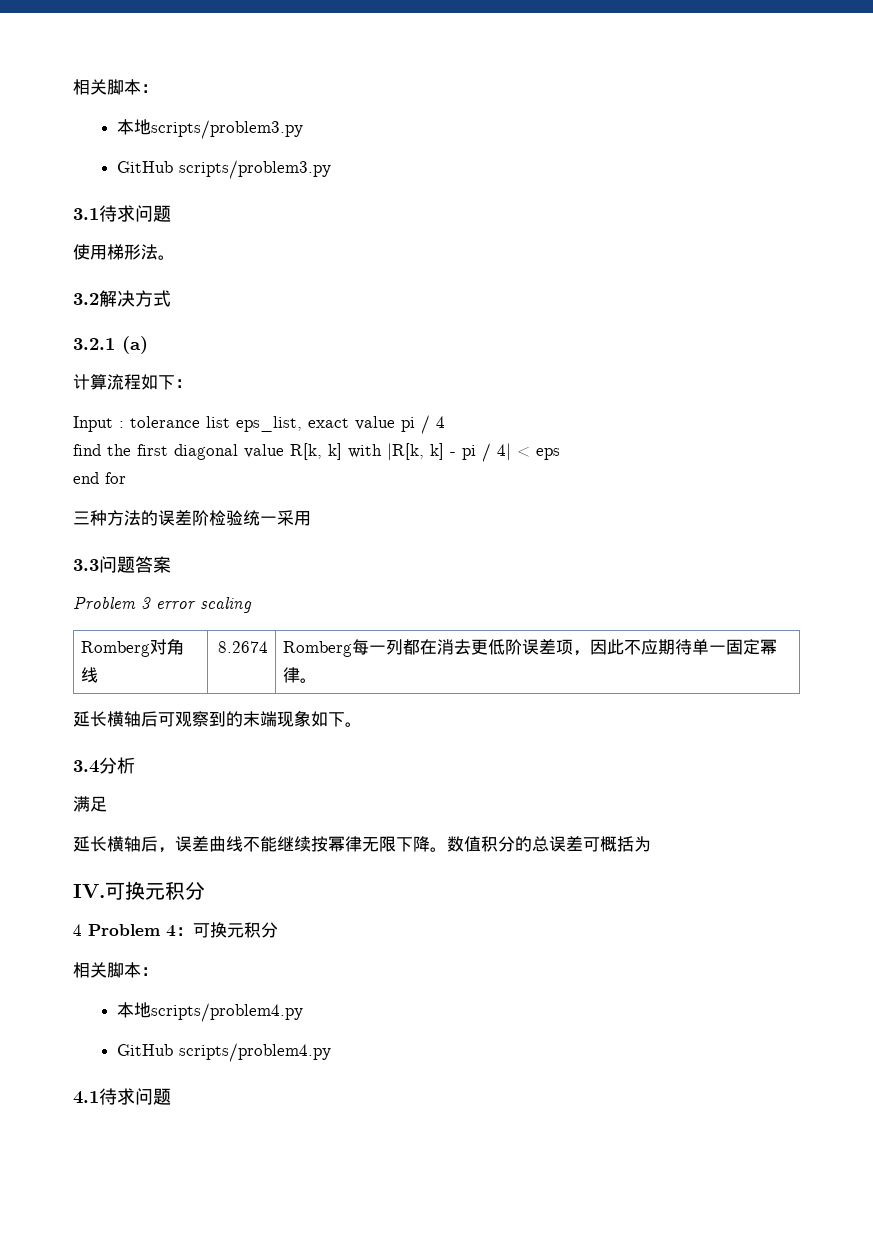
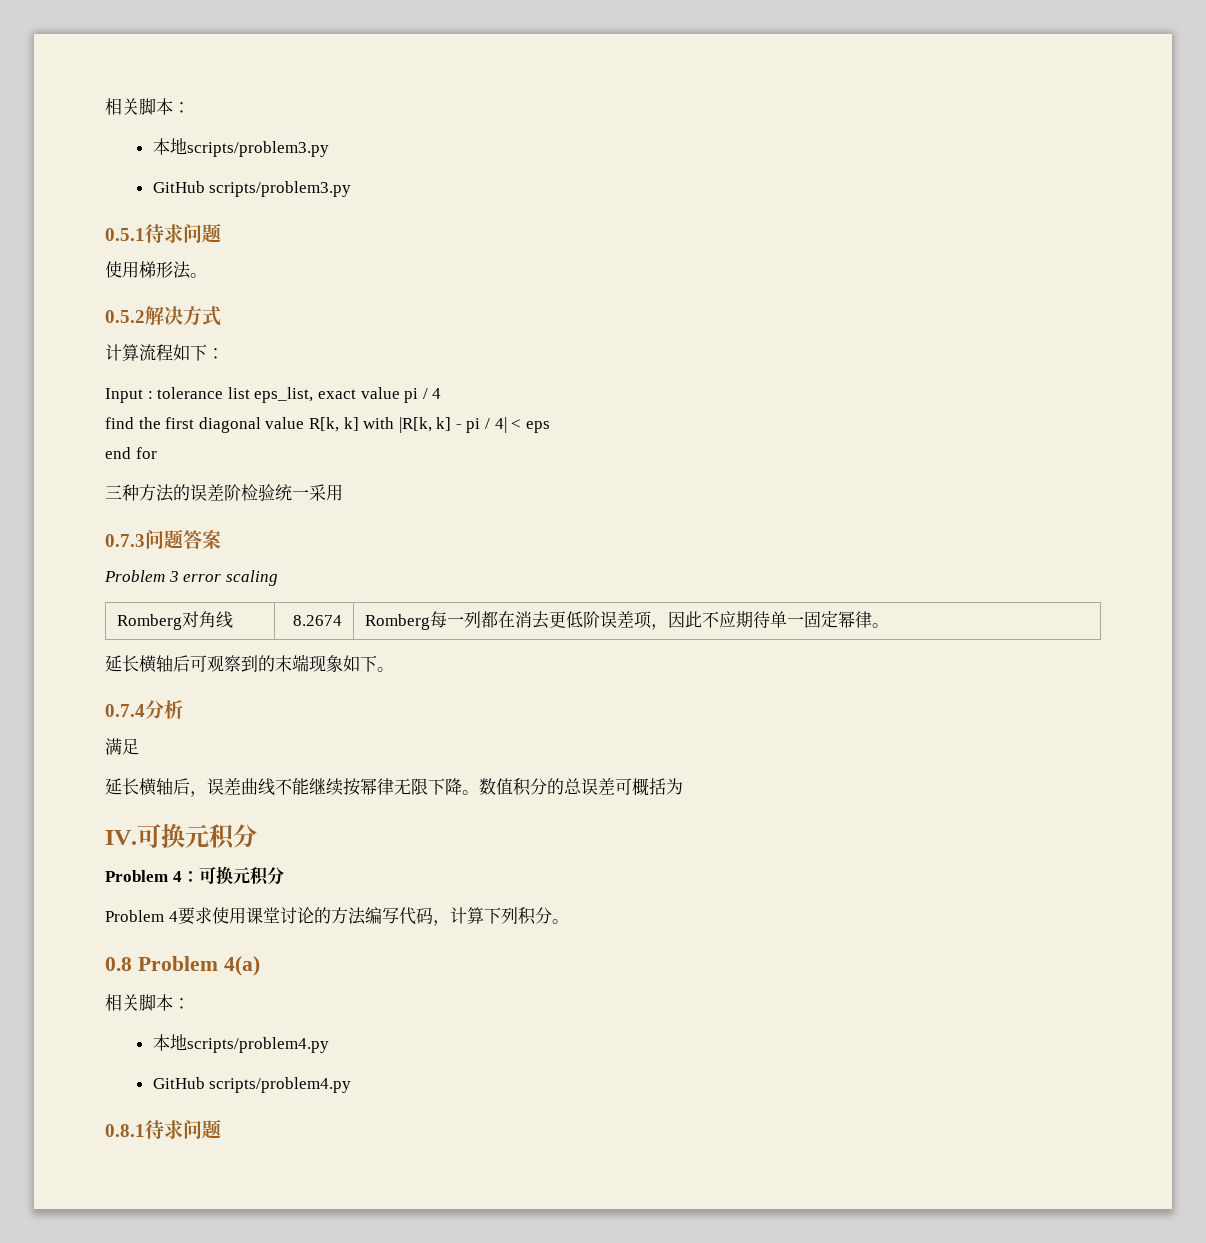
- 3.1待求问题
+ 0.5.1待求问题
- 3.2解决方式
+ 0.5.2解决方式
- 3.2.1 (a)
- 3.3问题答案
+ 0.7.3问题答案
- 3.4分析
+ 0.7.4分析
- 4 Problem 4：可换元积分
+ Problem 4：可换元积分
+ Problem 4要求使用课堂讨论的方法编写代码，计算下列积分。
+ 0.8 Problem 4(a)
- 4.1待求问题
+ 0.8.1待求问题

